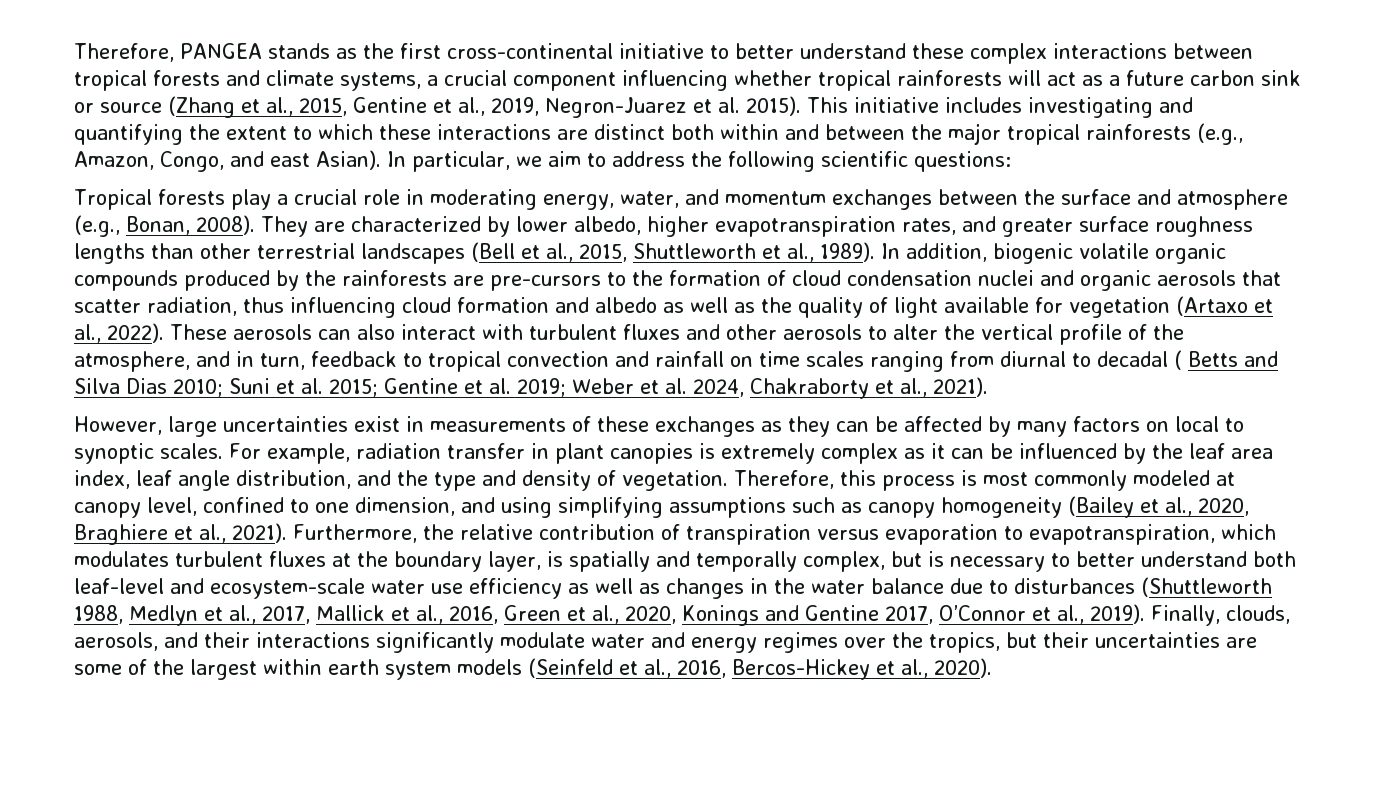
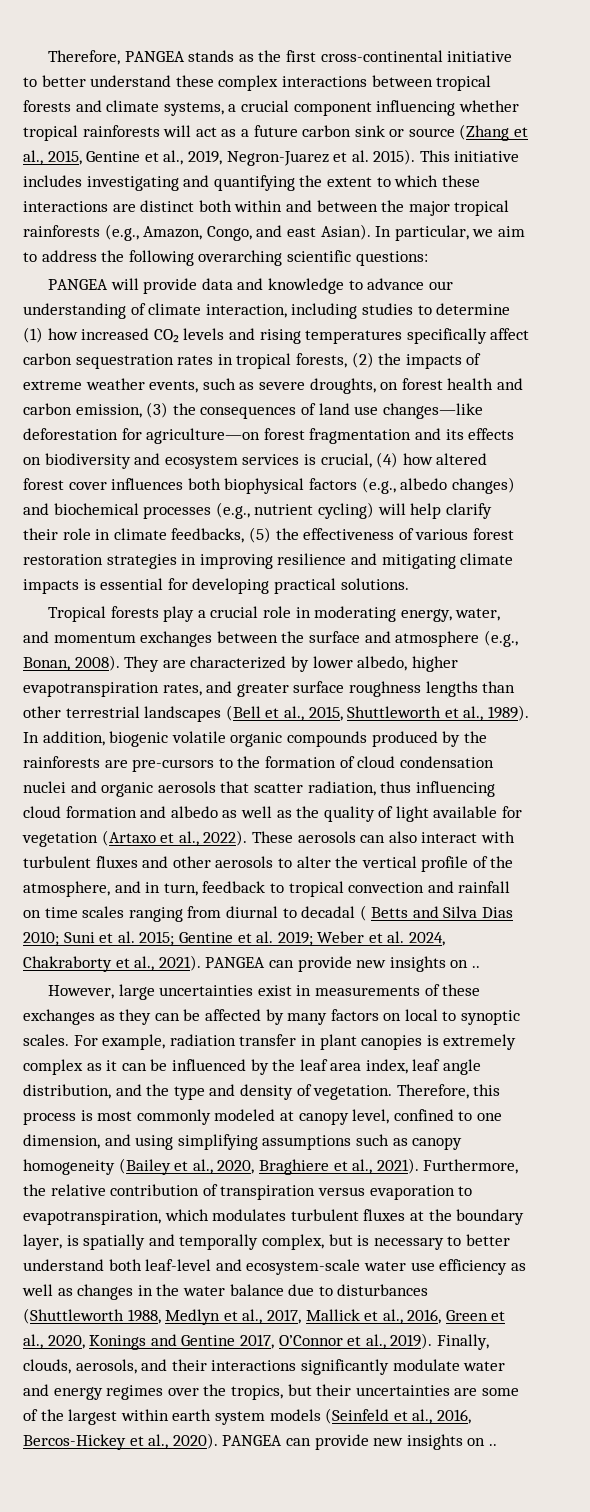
- In particular, we aim to address the following scientific questions:
+ In particular, we aim to address the following overarching scientific questions:
+ PANGEA will provide data and knowledge to advance our understanding of climate interaction, including studies to determine (1) how increased CO₂ levels and rising temperatures specifically affect carbon sequestration rates in tropical forests, (2) the impacts of extreme weather events, such as severe droughts, on forest health and carbon emission, (3) the consequences of land use changes—like deforestation for agriculture—on forest fragmentation and its effects on biodiversity and ecosystem services is crucial, (4) how altered forest cover influences both biophysical factors (e.g., albedo changes) and biochemical processes (e.g., nutrient cycling) will help clarify their role in climate feedbacks, (5) the effectiveness of various forest restoration strategies in improving resilience and mitigating climate impacts is essential for developing practical solutions.
- These aerosols can also interact with turbulent fluxes and other aerosols to alter the vertical profile of the atmosphere, and in turn, feedback to tropical convection and rainfall on time scales ranging from diurnal to decadal ( Betts and Silva Dias 2010; Suni et al. 2015; Gentine et al. 2019; Weber et al. 2024, Chakraborty et al., 2021).
+ These aerosols can also interact with turbulent fluxes and other aerosols to alter the vertical profile of the atmosphere, and in turn, feedback to tropical convection and rainfall on time scales ranging from diurnal to decadal ( Betts and Silva Dias 2010; Suni et al. 2015; Gentine et al. 2019; Weber et al. 2024, Chakraborty et al., 2021). PANGEA can provide new insights on ..
- Finally, clouds, aerosols, and their interactions significantly modulate water and energy regimes over the tropics, but their uncertainties are some of the largest within earth system models (Seinfeld et al., 2016, Bercos-Hickey et al., 2020).
+ Finally, clouds, aerosols, and their interactions significantly modulate water and energy regimes over the tropics, but their uncertainties are some of the largest within earth system models (Seinfeld et al., 2016, Bercos-Hickey et al., 2020). PANGEA can provide new insights on ..

